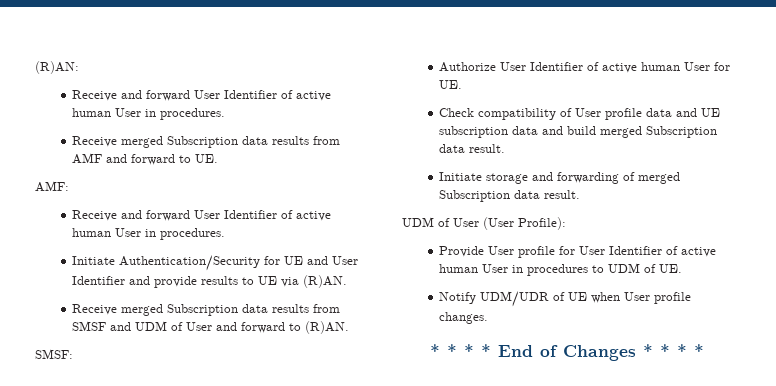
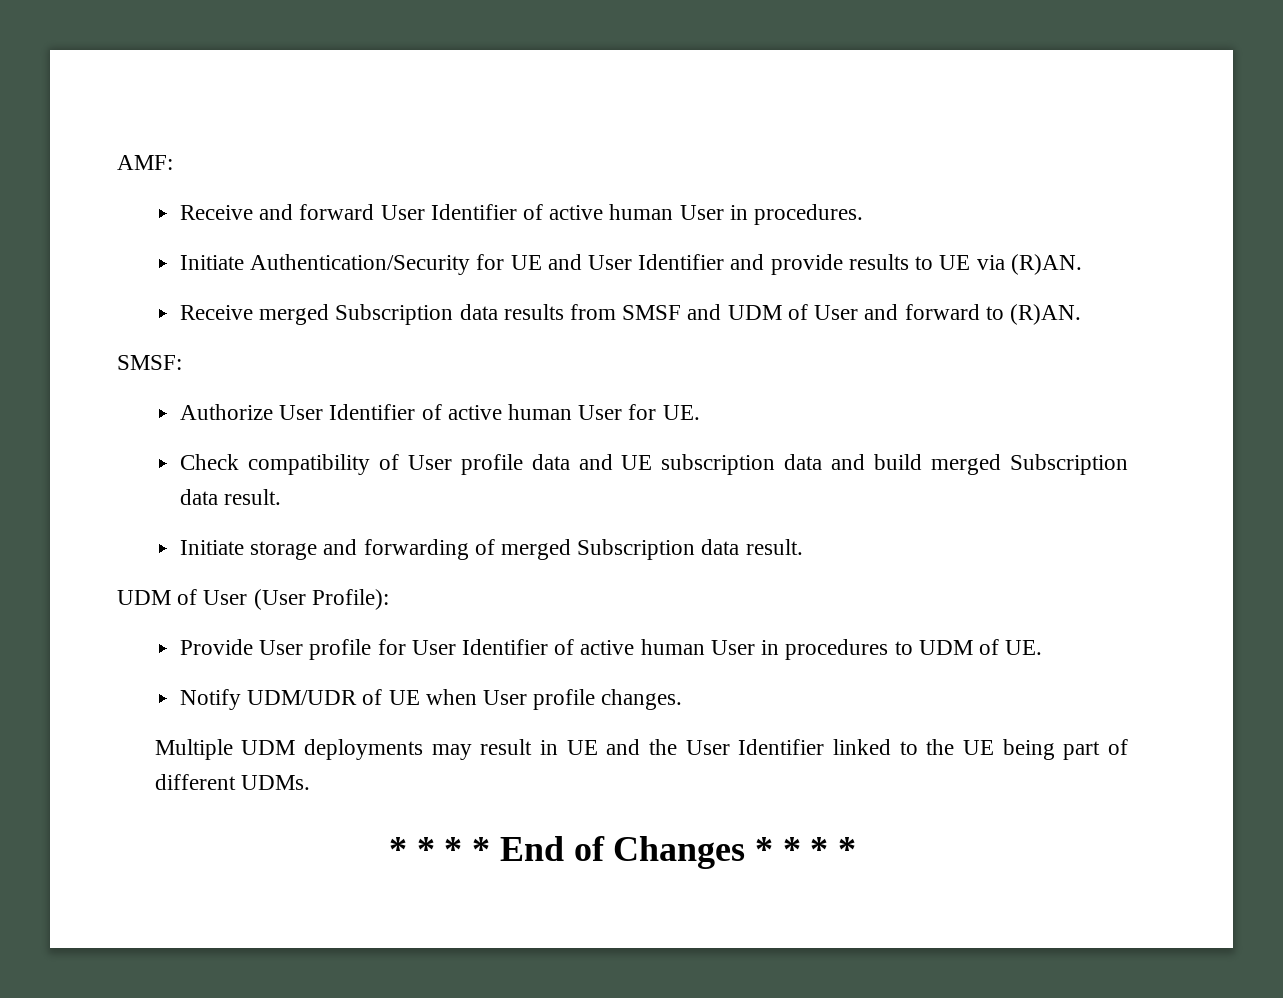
- (R)AN:
- Receive and forward User Identifier of active human User in procedures.
- Receive merged Subscription data results from AMF and forward to UE.
+ Multiple UDM deployments may result in UE and the User Identifier linked to the UE being part of different UDMs.

